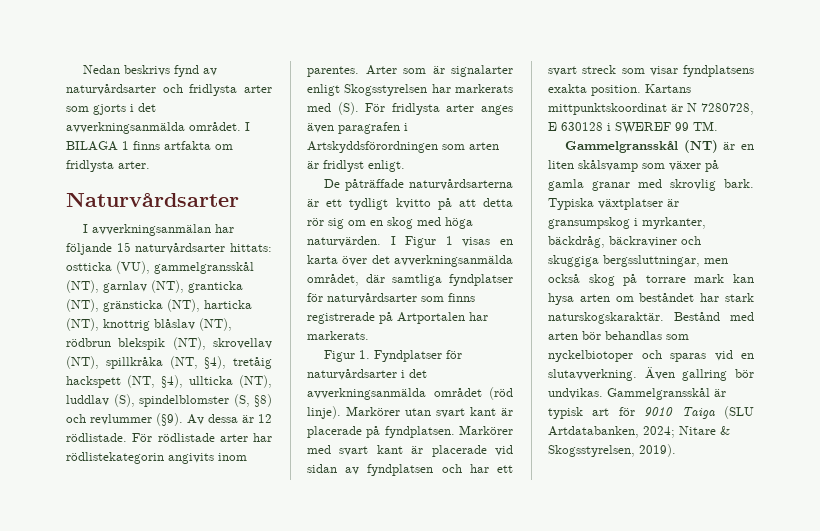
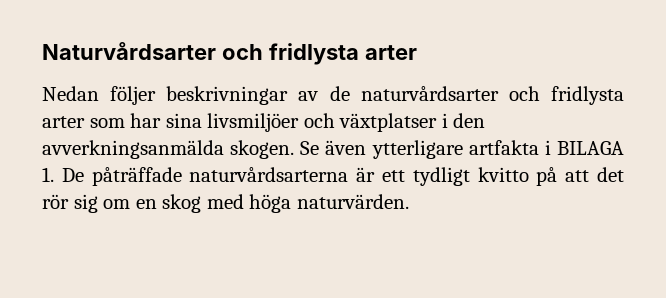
- Nedan beskrivs fynd av naturvårdsarter och fridlysta arter som gjorts i det avverkningsanmälda området. I BILAGA 1 finns artfakta om fridlysta arter.
- Naturvårdsarter
- I avverkningsanmälan har följande 15 naturvårdsarter hittats: ostticka (VU), gammelgransskål (NT), garnlav (NT), granticka (NT), gränsticka (NT), harticka (NT), knottrig blåslav (NT), rödbrun blekspik (NT), skrovellav (NT), spillkråka (NT, §4), tretåig hackspett (NT, §4), ullticka (NT), luddlav (S), spindelblomster (S, §8) och revlummer (§9). Av dessa är 12 rödlistade. För rödlistade arter har rödlistekategorin angivits inom parentes. Arter som är signalarter enligt Skogsstyrelsen har markerats med (S). För fridlysta arter anges även paragrafen i Artskyddsförordningen som arten är fridlyst enligt.
- De påträffade naturvårdsarterna är ett tydligt kvitto på att detta rör sig om en skog med höga naturvärden. I Figur 1 visas en karta över det avverkningsanmälda området, där samtliga fyndplatser för naturvårdsarter som finns registrerade på Artportalen har markerats.
- Figur 1. Fyndplatser för naturvårdsarter i det avverkningsanmälda området (röd linje). Markörer utan svart kant är placerade på fyndplatsen. Markörer med svart kant är placerade vid sidan av fyndplatsen och har ett svart streck som visar fyndplatsens exakta position. Kartans mittpunktskoordinat är N 7280728, E 630128 i SWEREF 99 TM.
- Gammelgransskål (NT) är en liten skålsvamp som växer på gamla granar med skrovlig bark. Typiska växtplatser är gransumpskog i myrkanter, bäckdråg, bäckraviner och skuggiga bergssluttningar, men också skog på torrare mark kan hysa arten om beståndet har stark naturskogskaraktär. Bestånd med arten bör behandlas som nyckelbiotoper och sparas vid en slutavverkning. Även gallring bör undvikas. Gammelgransskål är typisk art för 9010 Taiga (SLU Artdatabanken, 2024; Nitare & Skogsstyrelsen, 2019).
+ Naturvårdsarter och fridlysta arter
+ Nedan följer beskrivningar av de naturvårdsarter och fridlysta arter som har sina livsmiljöer och växtplatser i den avverkningsanmälda skogen. Se även ytterligare artfakta i BILAGA 1. De påträffade naturvårdsarterna är ett tydligt kvitto på att det rör sig om en skog med höga naturvärden.

